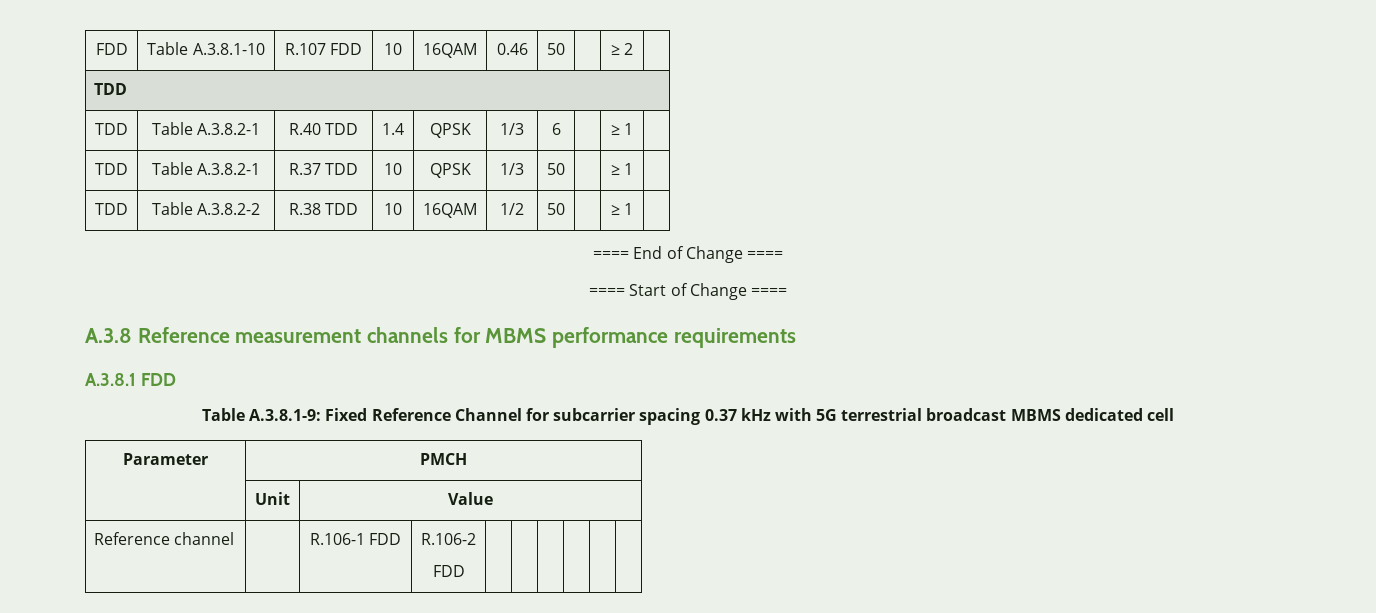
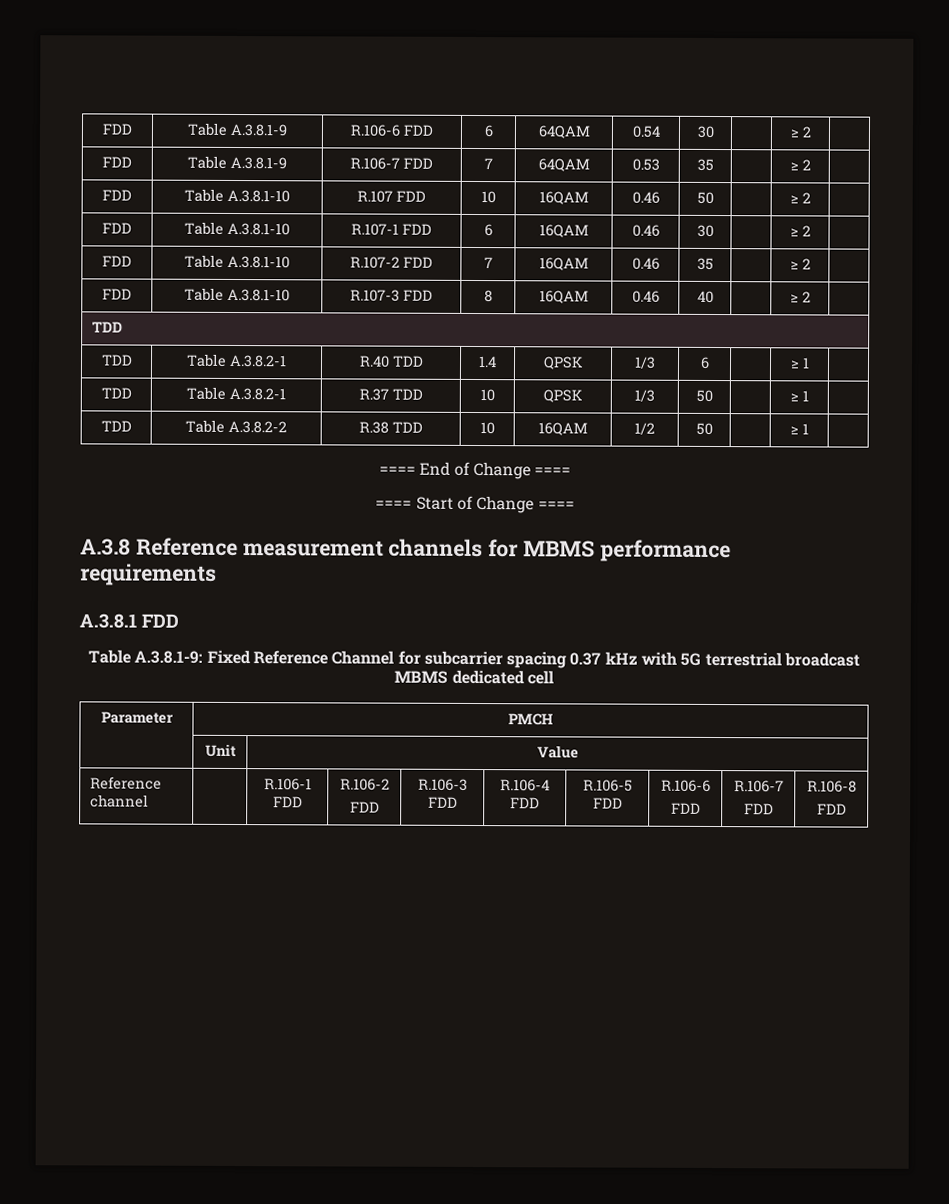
+ FDD | Table A.3.8.1-9 | R.106-6 FDD | 6 | 64QAM | 0.54 | 30 | | ≥ 2 |
+ FDD | Table A.3.8.1-9 | R.106-7 FDD | 7 | 64QAM | 0.53 | 35 | | ≥ 2 |
+ FDD | Table A.3.8.1-10 | R.107-1 FDD | 6 | 16QAM | 0.46 | 30 | | ≥ 2 |
+ FDD | Table A.3.8.1-10 | R.107-2 FDD | 7 | 16QAM | 0.46 | 35 | | ≥ 2 |
+ FDD | Table A.3.8.1-10 | R.107-3 FDD | 8 | 16QAM | 0.46 | 40 | | ≥ 2 |
  Reference channel | | R.106-1 FDD | R.106-2
- FDD | | | | | |
+ FDD | R.106-3 FDD | R.106-4 FDD | R.106-5 FDD | R.106-6
+ FDD | R.106-7
+ FDD | R.106-8
+ FDD

